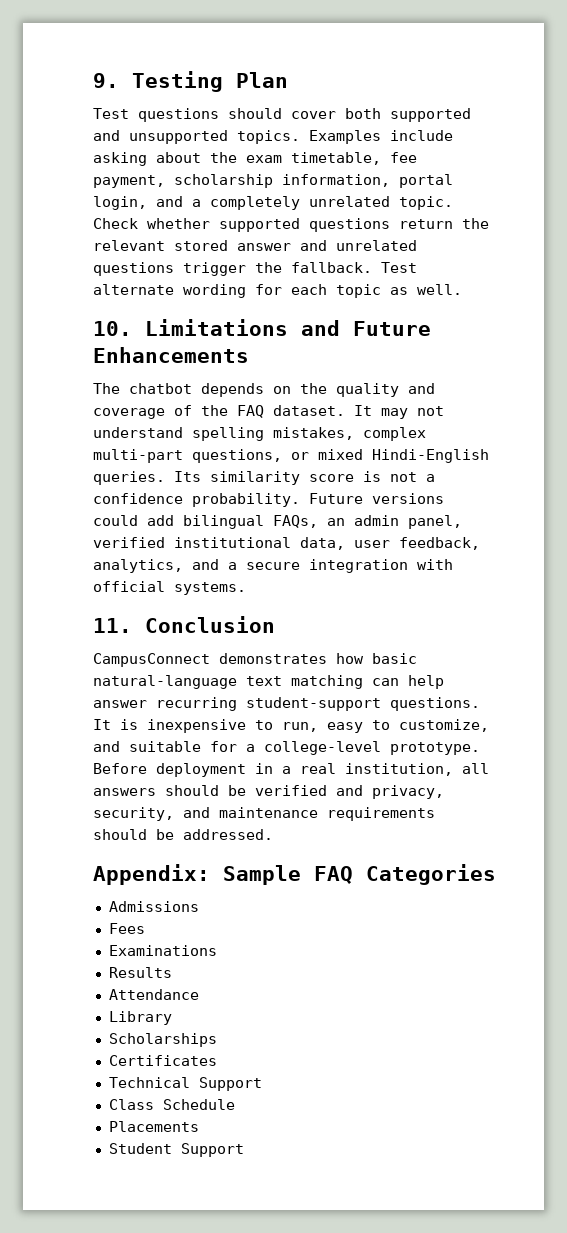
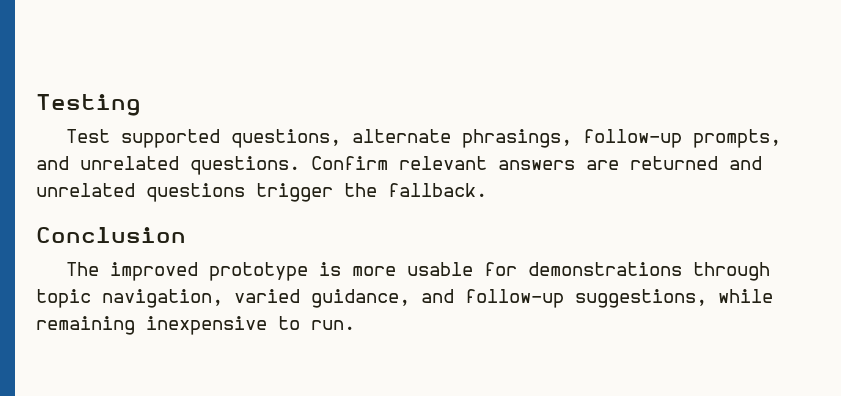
- 9. Testing Plan
- Test questions should cover both supported and unsupported topics. Examples include asking about the exam timetable, fee payment, scholarship information, portal login, and a completely unrelated topic. Check whether supported questions return the relevant stored answer and unrelated questions trigger the fallback. Test alternate wording for each topic as well.
- 10. Limitations and Future Enhancements
- The chatbot depends on the quality and coverage of the FAQ dataset. It may not understand spelling mistakes, complex multi-part questions, or mixed Hindi-English queries. Its similarity score is not a confidence probability. Future versions could add bilingual FAQs, an admin panel, verified institutional data, user feedback, analytics, and a secure integration with official systems.
- 11. Conclusion
- CampusConnect demonstrates how basic natural-language text matching can help answer recurring student-support questions. It is inexpensive to run, easy to customize, and suitable for a college-level prototype. Before deployment in a real institution, all answers should be verified and privacy, security, and maintenance requirements should be addressed.
- Appendix: Sample FAQ Categories
- Admissions
- Fees
- Examinations
- Results
- Attendance
- Library
- Scholarships
- Certificates
- Technical Support
- Class Schedule
- Placements
- Student Support
+ Testing
+ Test supported questions, alternate phrasings, follow-up prompts, and unrelated questions. Confirm relevant answers are returned and unrelated questions trigger the fallback.
+ Conclusion
+ The improved prototype is more usable for demonstrations through topic navigation, varied guidance, and follow-up suggestions, while remaining inexpensive to run.

